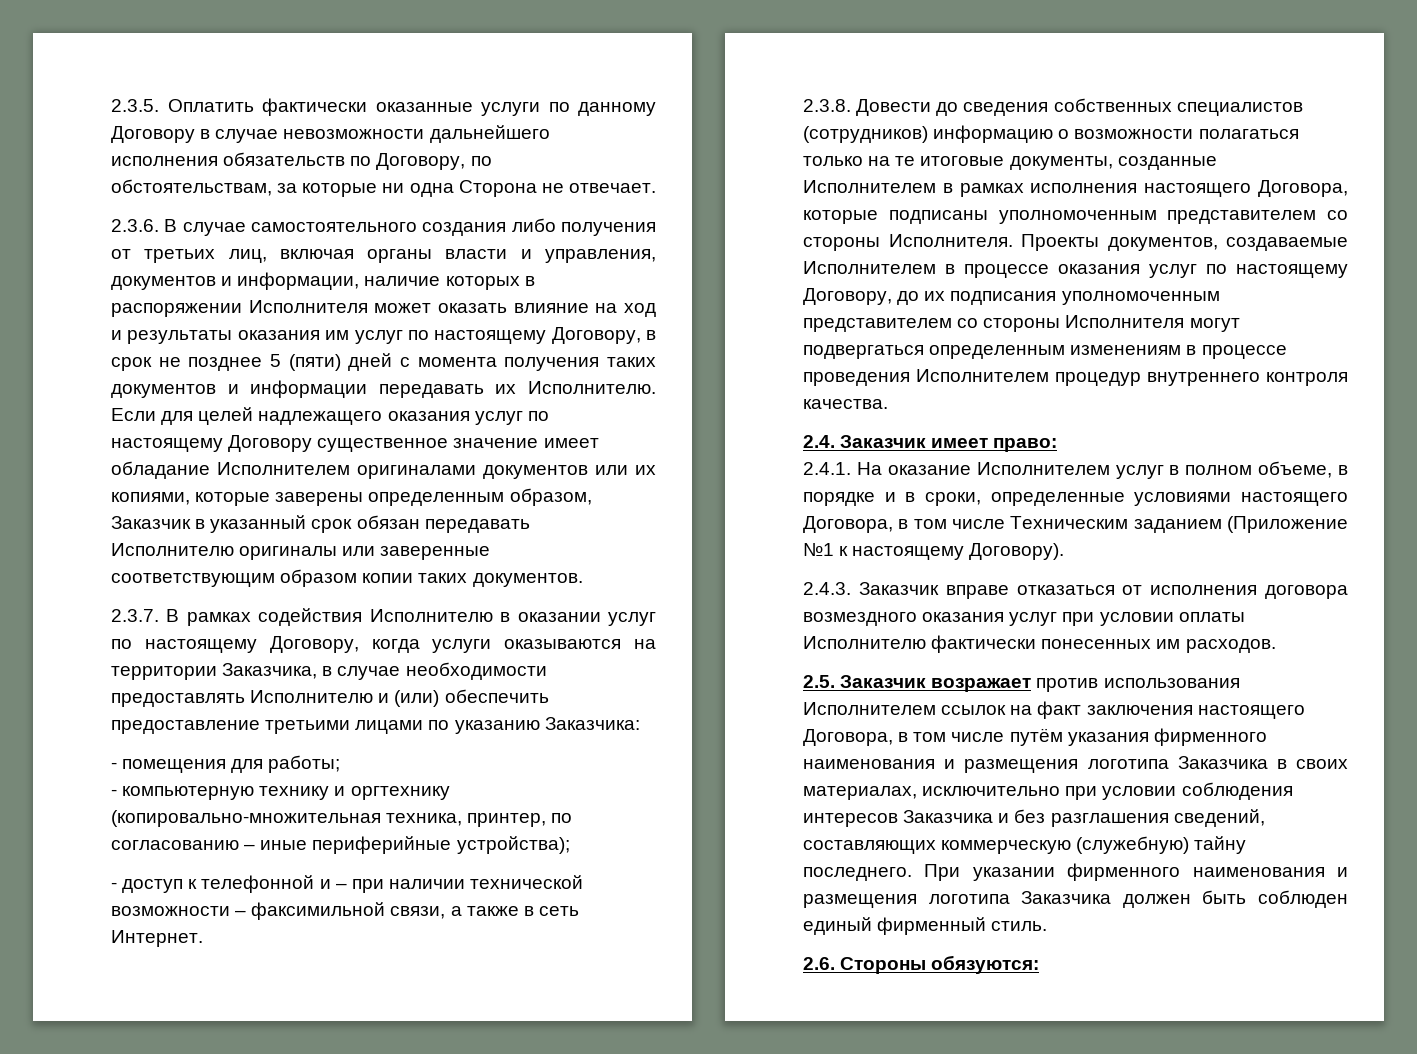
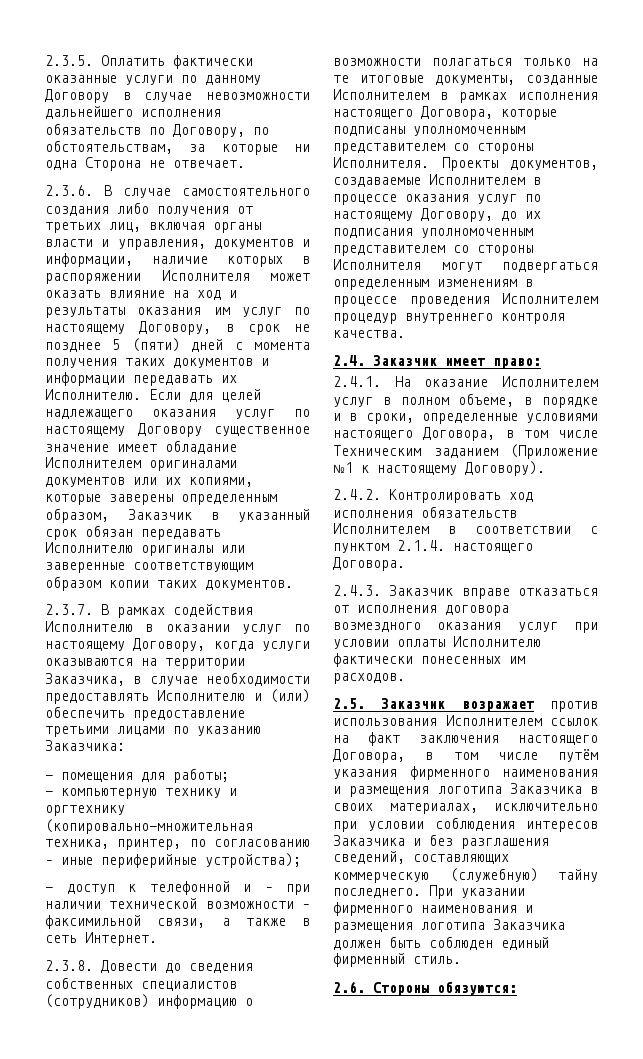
+ 2.4.2. Контролировать ход исполнения обязательств Исполнителем в соответствии с пунктом 2.1.4. настоящего Договора.

